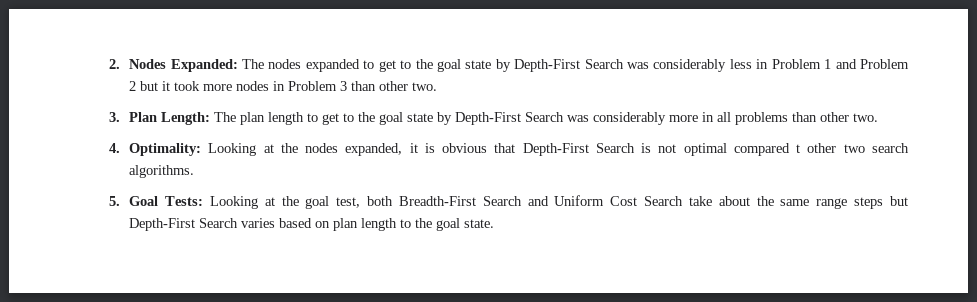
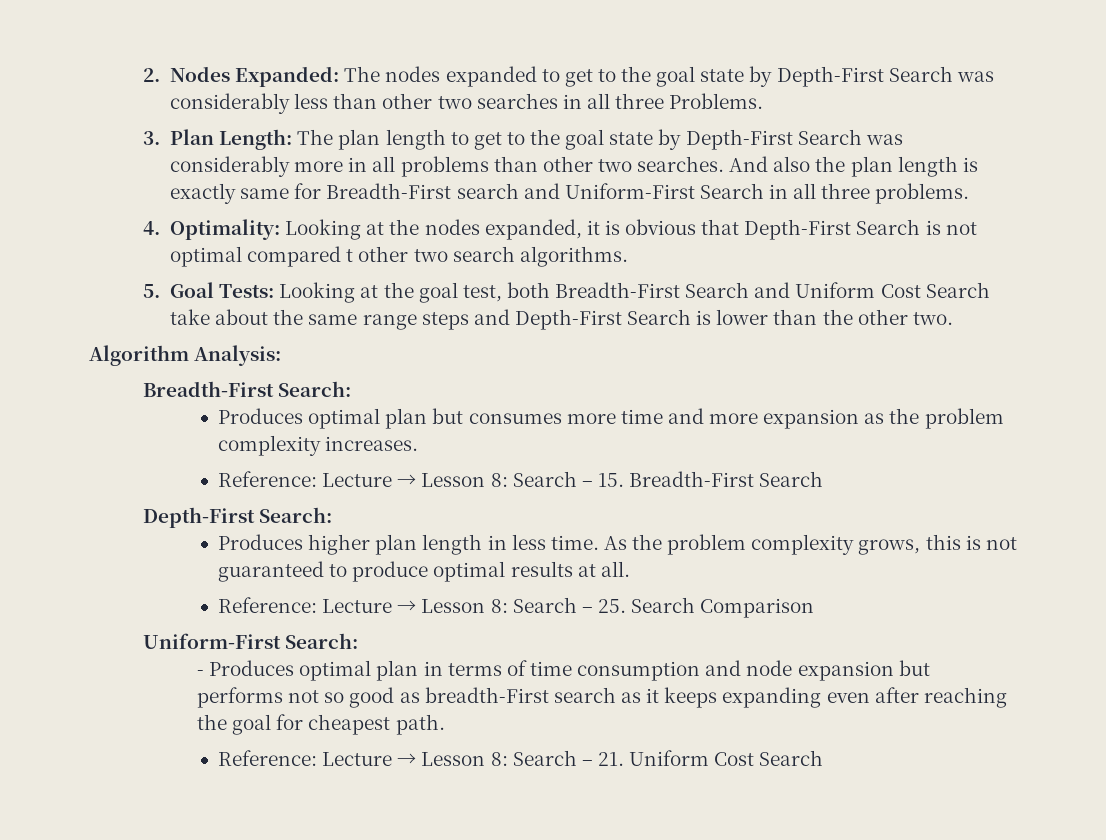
- 2. Nodes Expanded: The nodes expanded to get to the goal state by Depth-First Search was considerably less in Problem 1 and Problem 2 but it took more nodes in Problem 3 than other two.
+ 2. Nodes Expanded: The nodes expanded to get to the goal state by Depth-First Search was considerably less than other two searches in all three Problems.
- 3. Plan Length: The plan length to get to the goal state by Depth-First Search was considerably more in all problems than other two.
+ 3. Plan Length: The plan length to get to the goal state by Depth-First Search was considerably more in all problems than other two searches. And also the plan length is exactly same for Breadth-First search and Uniform-First Search in all three problems.
- 5. Goal Tests: Looking at the goal test, both Breadth-First Search and Uniform Cost Search take about the same range steps but Depth-First Search varies based on plan length to the goal state.
+ 5. Goal Tests: Looking at the goal test, both Breadth-First Search and Uniform Cost Search take about the same range steps and Depth-First Search is lower than the other two.
+ Algorithm Analysis:
+ Breadth-First Search:
+ Produces optimal plan but consumes more time and more expansion as the problem complexity increases.
+ Reference: Lecture → Lesson 8: Search – 15. Breadth-First Search
+ Depth-First Search:
+ Produces higher plan length in less time. As the problem complexity grows, this is not guaranteed to produce optimal results at all.
+ Reference: Lecture → Lesson 8: Search – 25. Search Comparison
+ Uniform-First Search:
+ - Produces optimal plan in terms of time consumption and node expansion but performs not so good as breadth-First search as it keeps expanding even after reaching the goal for cheapest path.
+ Reference: Lecture → Lesson 8: Search – 21. Uniform Cost Search

